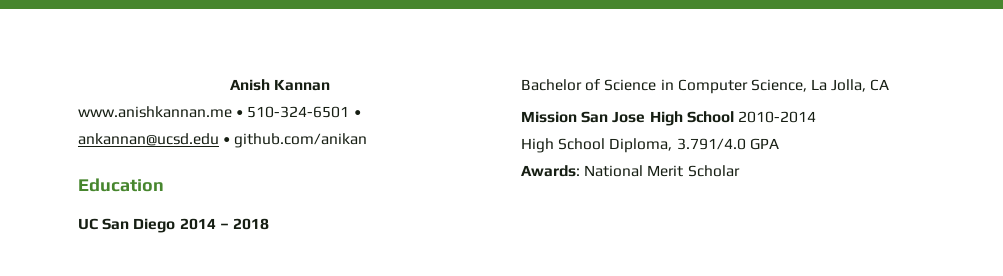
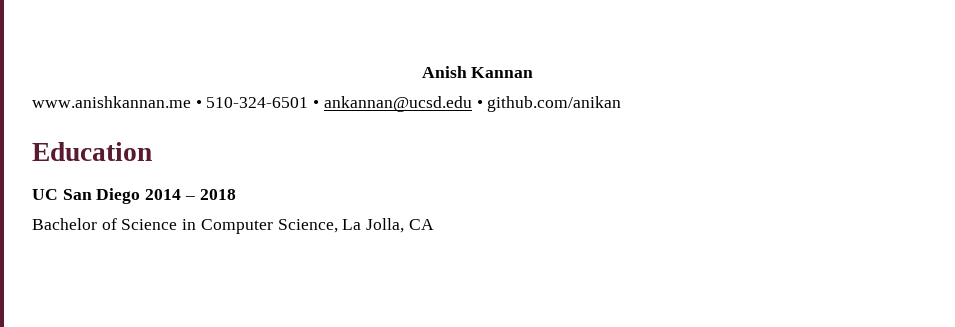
- Mission San Jose High School 2010-2014
- High School Diploma, 3.791/4.0 GPA
- Awards: National Merit Scholar

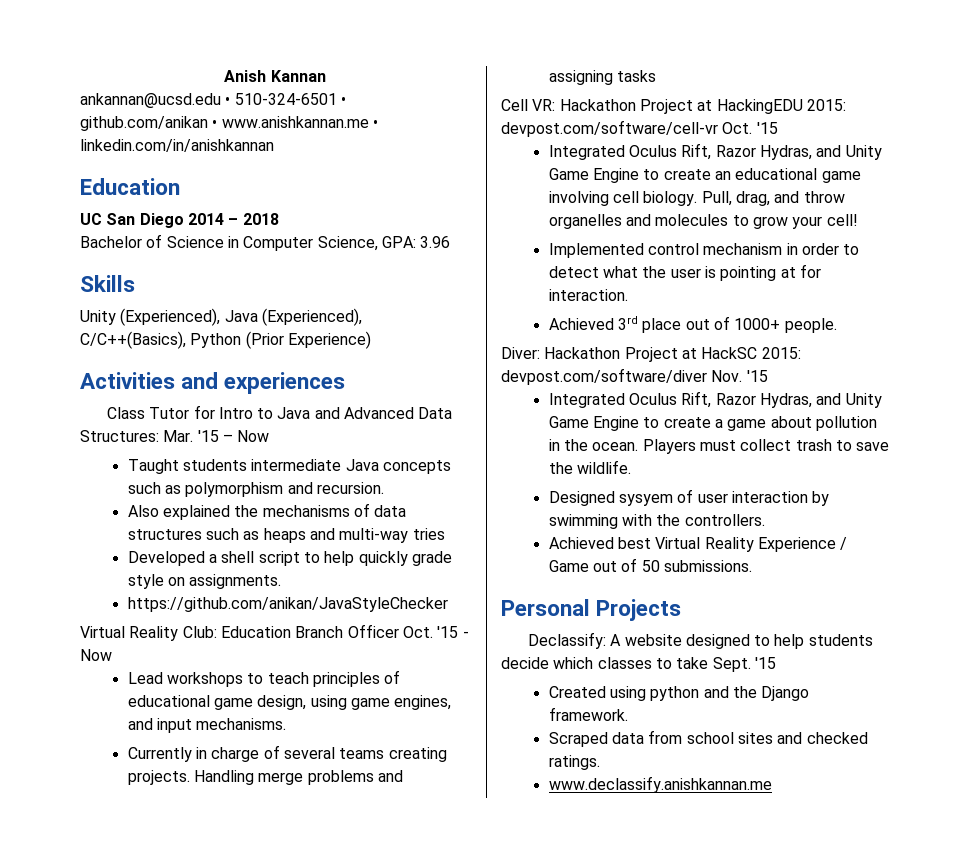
- www.anishkannan.me • 510-324-6501 • ankannan@ucsd.edu • github.com/anikan
+ ankannan@ucsd.edu • 510-324-6501 • github.com/anikan • www.anishkannan.me • linkedin.com/in/anishkannan
- Bachelor of Science in Computer Science, La Jolla, CA
+ Bachelor of Science in Computer Science, GPA: 3.96
+ Skills
+ Unity (Experienced), Java (Experienced), C/C++(Basics), Python (Prior Experience)
+ Activities and experiences
+ Class Tutor for Intro to Java and Advanced Data Structures: Mar. '15 – Now
+ Taught students intermediate Java concepts such as polymorphism and recursion.
+ Also explained the mechanisms of data structures such as heaps and multi-way tries
+ Developed a shell script to help quickly grade style on assignments.
+ https://github.com/anikan/JavaStyleChecker
+ Virtual Reality Club: Education Branch Officer Oct. '15 - Now
+ Lead workshops to teach principles of educational game design, using game engines, and input mechanisms.
+ Currently in charge of several teams creating projects. Handling merge problems and assigning tasks
+ Cell VR: Hackathon Project at HackingEDU 2015: devpost.com/software/cell-vr Oct. '15
+ Integrated Oculus Rift, Razor Hydras, and Unity Game Engine to create an educational game involving cell biology. Pull, drag, and throw organelles and molecules to grow your cell!
+ Implemented control mechanism in order to detect what the user is pointing at for interaction.
+ Achieved 3rd place out of 1000+ people.
+ Diver: Hackathon Project at HackSC 2015: devpost.com/software/diver Nov. '15
+ Integrated Oculus Rift, Razor Hydras, and Unity Game Engine to create a game about pollution in the ocean. Players must collect trash to save the wildlife.
+ Designed sysyem of user interaction by swimming with the controllers.
+ Achieved best Virtual Reality Experience / Game out of 50 submissions.
+ Personal Projects
+ Declassify: A website designed to help students decide which classes to take Sept. '15
+ Created using python and the Django framework.
+ Scraped data from school sites and checked ratings.
+ www.declassify.anishkannan.me

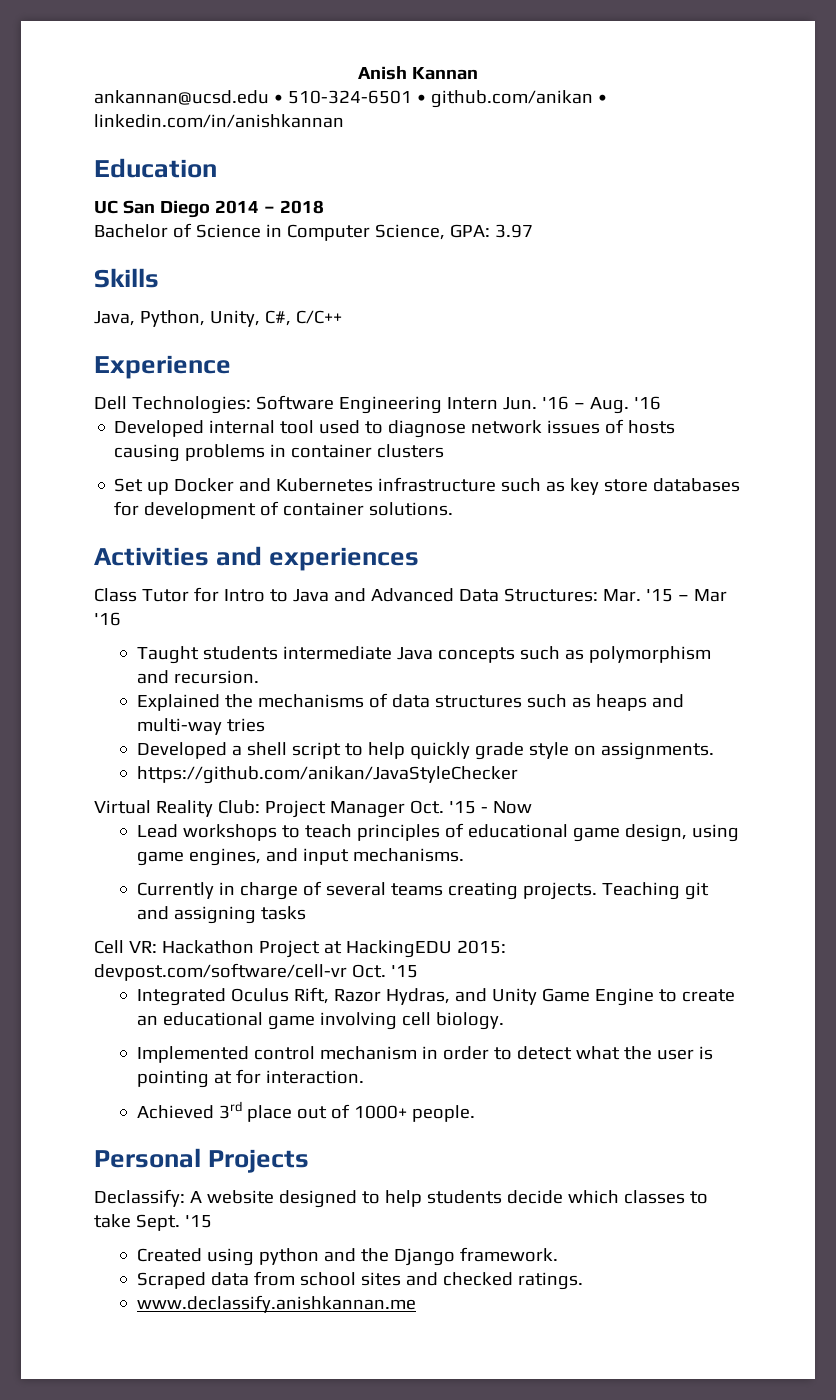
- ankannan@ucsd.edu • 510-324-6501 • github.com/anikan • www.anishkannan.me • linkedin.com/in/anishkannan
+ ankannan@ucsd.edu • 510-324-6501 • github.com/anikan • linkedin.com/in/anishkannan
- Bachelor of Science in Computer Science, GPA: 3.96
+ Bachelor of Science in Computer Science, GPA: 3.97
- Unity (Experienced), Java (Experienced), C/C++(Basics), Python (Prior Experience)
+ Java, Python, Unity, C#, C/C++
+ Experience
+ Dell Technologies: Software Engineering Intern Jun. '16 – Aug. '16
+ Developed internal tool used to diagnose network issues of hosts causing problems in container clusters
+ Set up Docker and Kubernetes infrastructure such as key store databases for development of container solutions.
- Class Tutor for Intro to Java and Advanced Data Structures: Mar. '15 – Now
+ Class Tutor for Intro to Java and Advanced Data Structures: Mar. '15 – Mar '16
- Also explained the mechanisms of data structures such as heaps and multi-way tries
+ Explained the mechanisms of data structures such as heaps and multi-way tries
- Virtual Reality Club: Education Branch Officer Oct. '15 - Now
+ Virtual Reality Club: Project Manager Oct. '15 - Now
- Handling merge problems and assigning tasks
+ Teaching git and assigning tasks
- Pull, drag, and throw organelles and molecules to grow your cell!
- Diver: Hackathon Project at HackSC 2015: devpost.com/software/diver Nov. '15
- Integrated Oculus Rift, Razor Hydras, and Unity Game Engine to create a game about pollution in the ocean. Players must collect trash to save the wildlife.
- Designed sysyem of user interaction by swimming with the controllers.
- Achieved best Virtual Reality Experience / Game out of 50 submissions.

